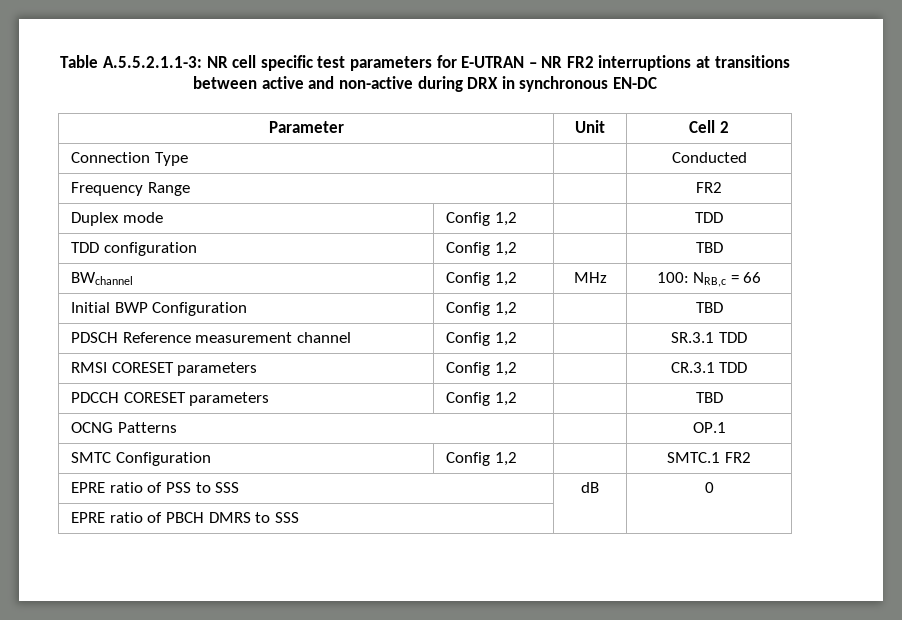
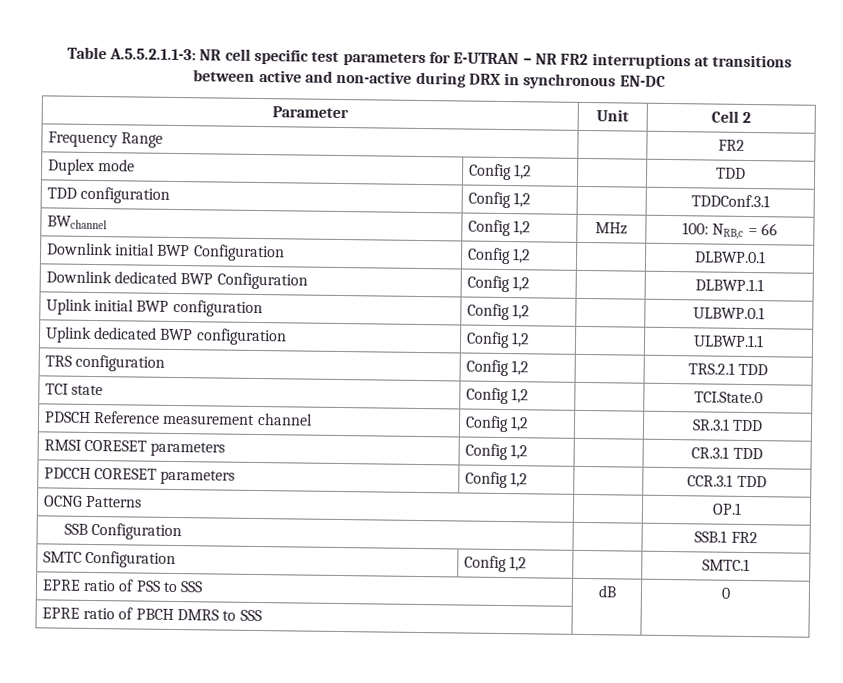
- Connection Type | | Conducted
- TDD configuration | Config 1,2 | | TBD
+ TDD configuration | Config 1,2 | | TDDConf.3.1
- Initial BWP Configuration | Config 1,2 | | TBD
+ Downlink initial BWP Configuration | Config 1,2 | | DLBWP.0.1
+ Downlink dedicated BWP Configuration | Config 1,2 | | DLBWP.1.1
+ Uplink initial BWP configuration | Config 1,2 | | ULBWP.0.1
+ Uplink dedicated BWP configuration | Config 1,2 | | ULBWP.1.1
+ TRS configuration | Config 1,2 | | TRS.2.1 TDD
+ TCI state | Config 1,2 | | TCI.State.0
- PDCCH CORESET parameters | Config 1,2 | | TBD
+ PDCCH CORESET parameters | Config 1,2 | | CCR.3.1 TDD
+ SSB Configuration | | SSB.1 FR2
- SMTC Configuration | Config 1,2 | | SMTC.1 FR2
+ SMTC Configuration | Config 1,2 | | SMTC.1

